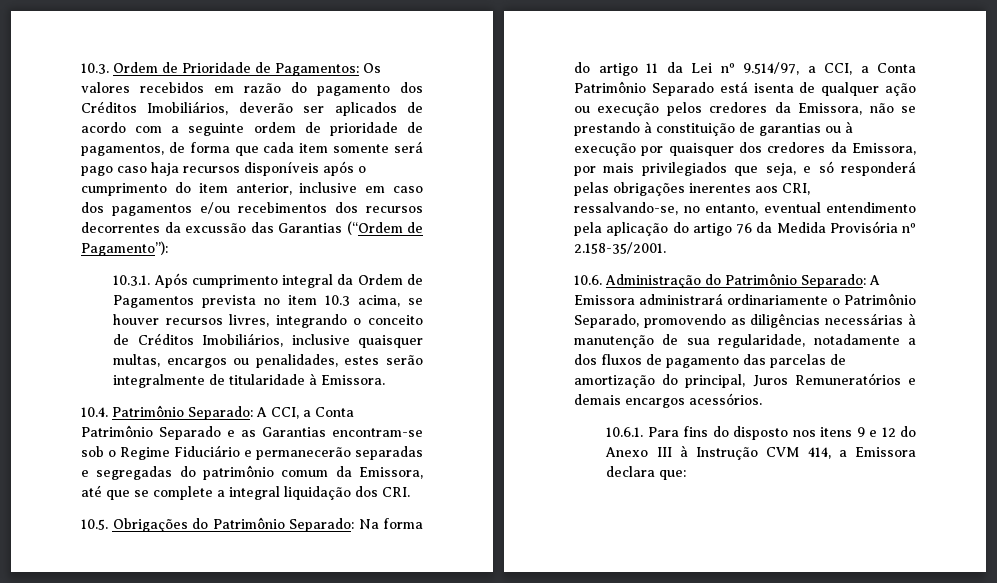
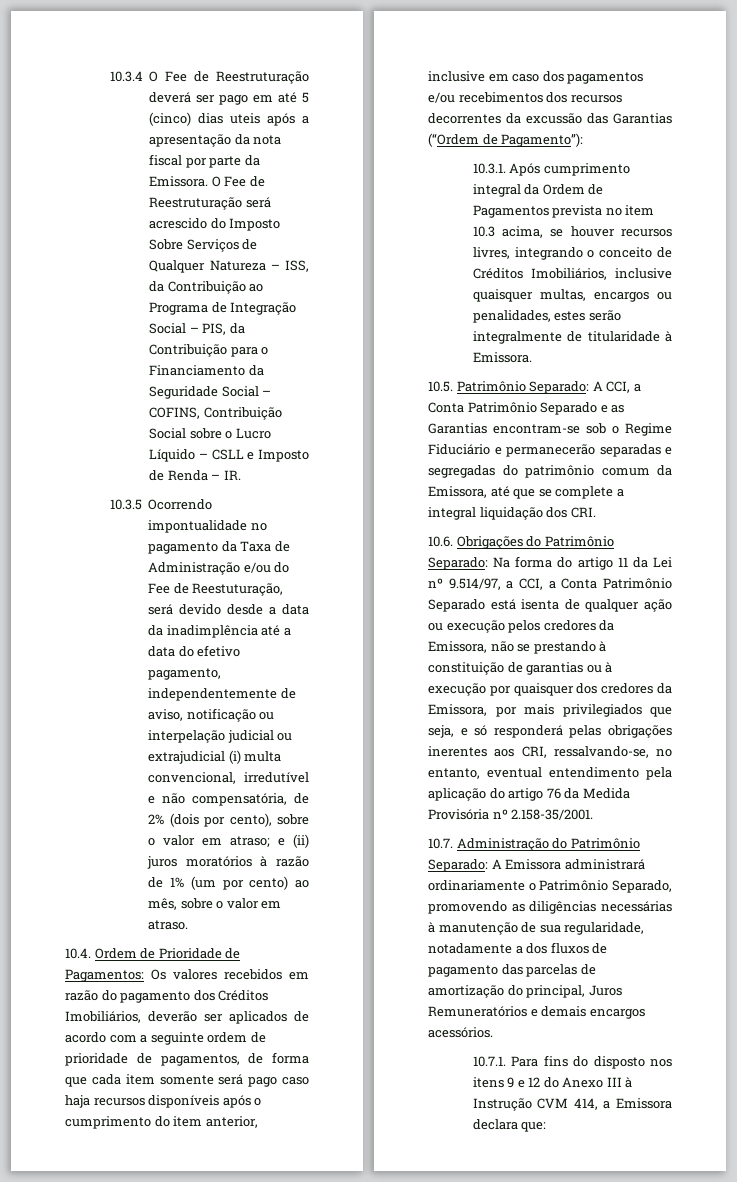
- 10.3. Ordem de Prioridade de Pagamentos:
+ 10.3.4 O Fee de Reestruturação deverá ser pago em até 5 (cinco) dias uteis após a apresentação da nota fiscal por parte da Emissora. O Fee de Reestruturação será acrescido do Imposto Sobre Serviços de Qualquer Natureza – ISS, da Contribuição ao Programa de Integração Social – PIS, da Contribuição para o Financiamento da Seguridade Social – COFINS, Contribuição Social sobre o Lucro Líquido – CSLL e Imposto de Renda – IR.
+ 10.3.5 Ocorrendo impontualidade no pagamento da Taxa de Administração e/ou do Fee de Reestuturação, será devido desde a data da inadimplência até a data do efetivo pagamento, independentemente de aviso, notificação ou interpelação judicial ou extrajudicial (i) multa convencional, irredutível e não compensatória, de 2% (dois por cento), sobre o valor em atraso; e (ii) juros moratórios à razão de 1% (um por cento) ao mês, sobre o valor em atraso.
+ 10.4. Ordem de Prioridade de Pagamentos:
- 10.4. Patrimônio Separado: A CCI, a Conta Patrimônio Separado e as Garantias encontram-se sob o Regime Fiduciário e permanecerão separadas e segregadas do patrimônio comum da Emissora, até que se complete a integral liquidação dos CRI.
+ 10.5. Patrimônio Separado: A CCI, a Conta Patrimônio Separado e as Garantias encontram-se sob o Regime Fiduciário e permanecerão separadas e segregadas do patrimônio comum da Emissora, até que se complete a integral liquidação dos CRI.
- 10.5. Obrigações do Patrimônio Separado:
+ 10.6. Obrigações do Patrimônio Separado:
- 10.6. Administração do Patrimônio Separado: A Emissora administrará ordinariamente o Patrimônio Separado, promovendo as diligências necessárias à manutenção de sua regularidade, notadamente a dos fluxos de pagamento das parcelas de amortização do principal, Juros Remuneratórios e demais encargos acessórios.
+ 10.7. Administração do Patrimônio Separado: A Emissora administrará ordinariamente o Patrimônio Separado, promovendo as diligências necessárias à manutenção de sua regularidade, notadamente a dos fluxos de pagamento das parcelas de amortização do principal, Juros Remuneratórios e demais encargos acessórios.
- 10.6.1. Para fins do disposto nos itens 9 e 12 do Anexo III à Instrução CVM 414, a Emissora declara que:
+ 10.7.1. Para fins do disposto nos itens 9 e 12 do Anexo III à Instrução CVM 414, a Emissora declara que:

